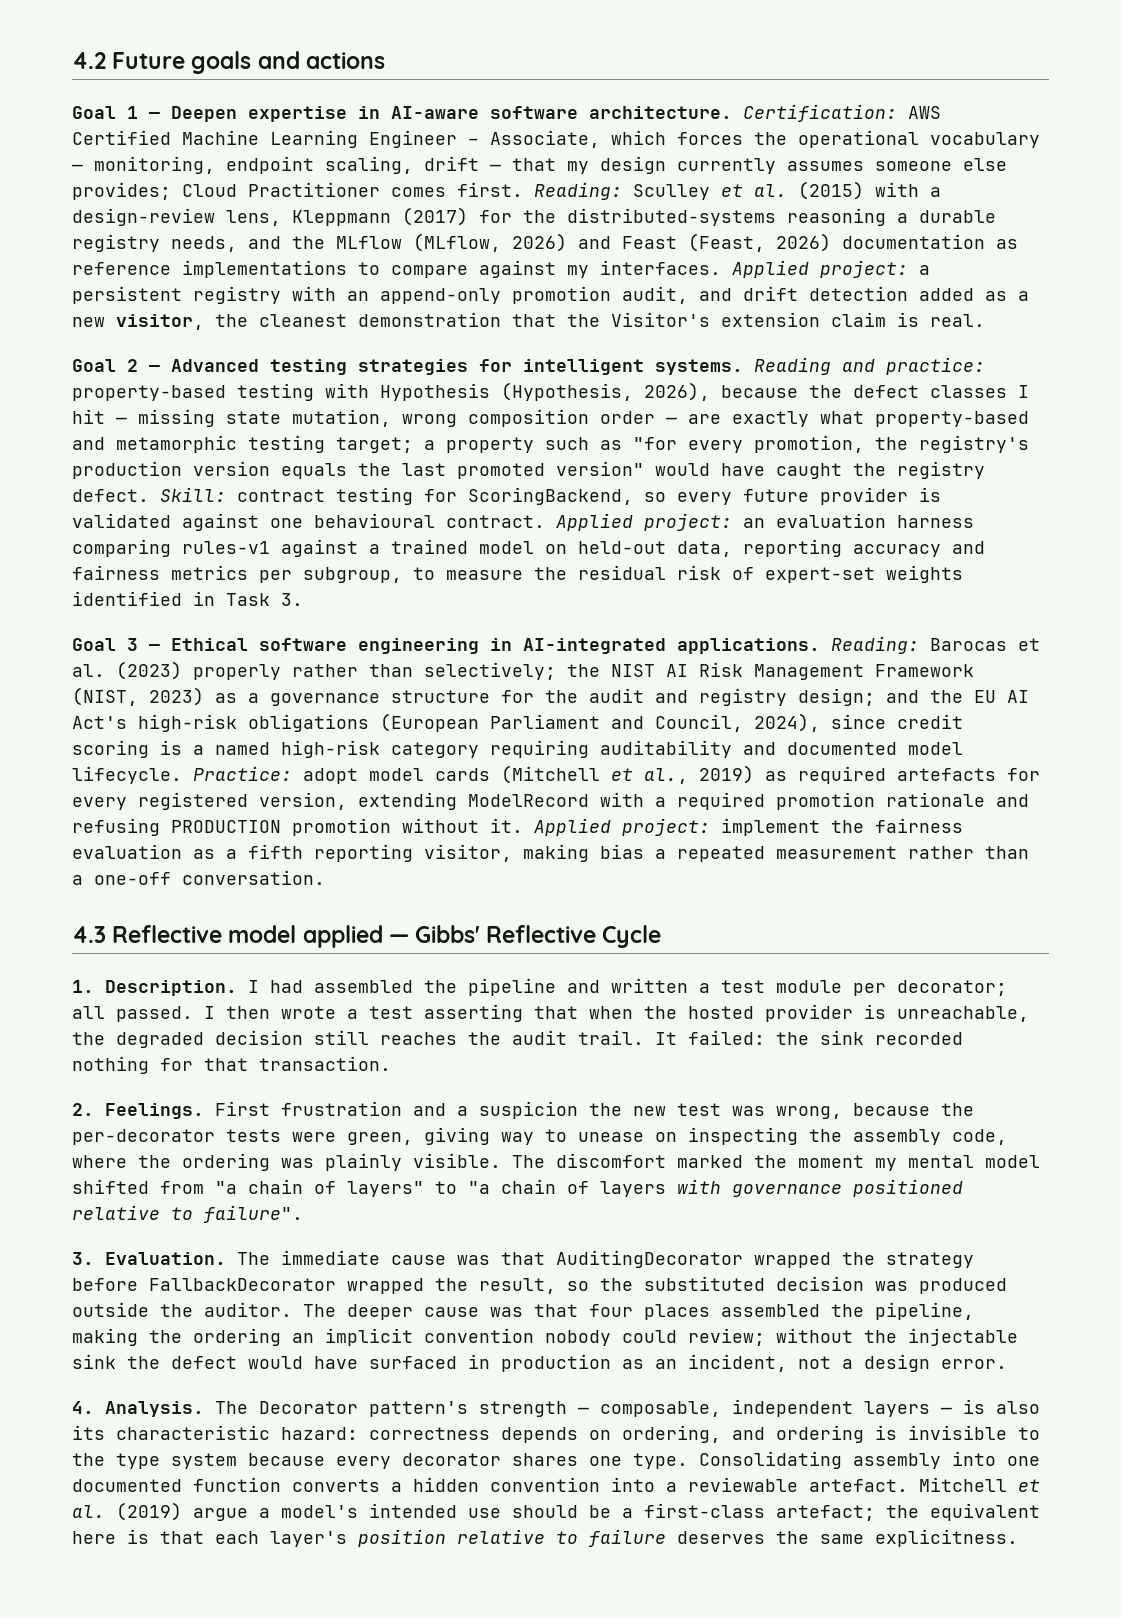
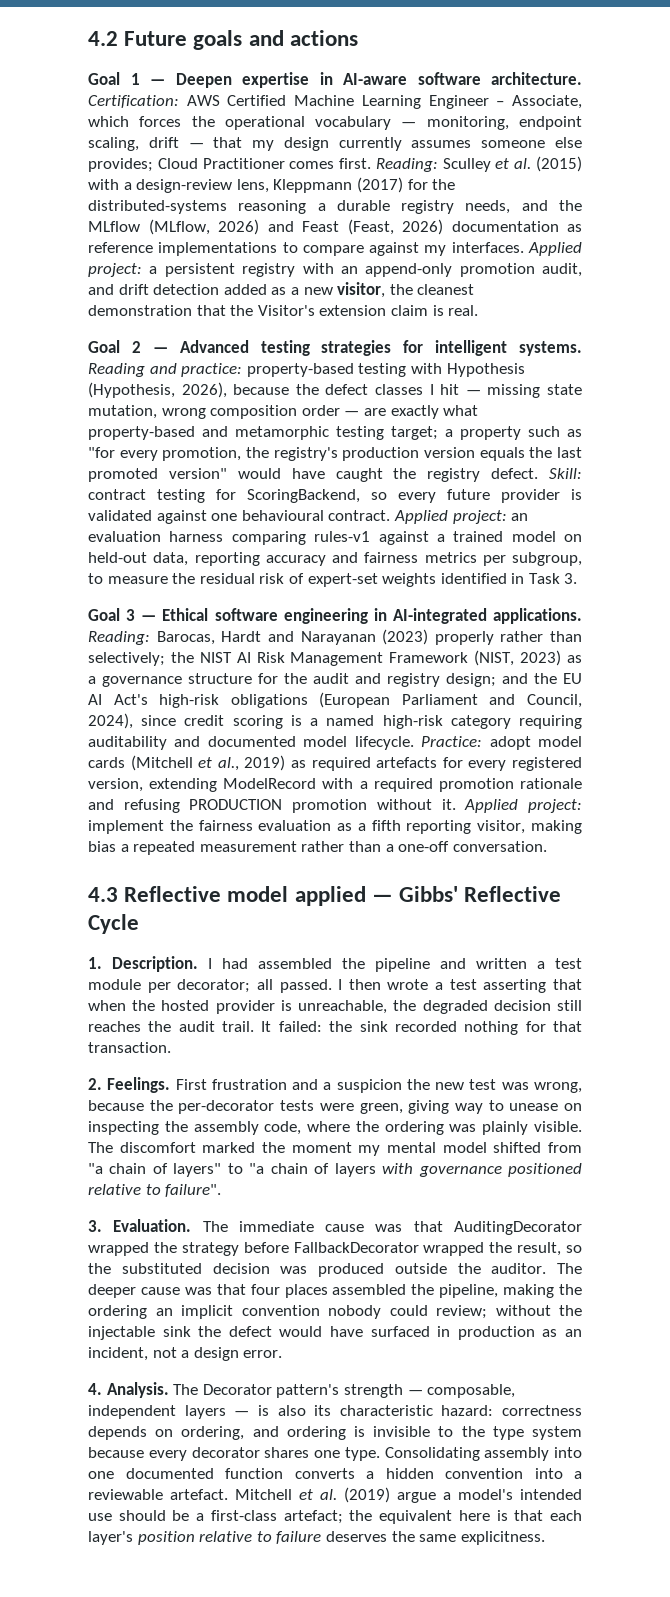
- Reading: Barocas et al. (2023) properly rather than selectively; the NIST AI Risk Management Framework (NIST, 2023) as a governance structure for the audit and registry design; and the EU AI Act's high-risk obligations (European Parliament and Council, 2024), since credit scoring is a named high-risk category requiring auditability and documented model lifecycle.
+ Reading: Barocas, Hardt and Narayanan (2023) properly rather than selectively; the NIST AI Risk Management Framework (NIST, 2023) as a governance structure for the audit and registry design; and the EU AI Act's high-risk obligations (European Parliament and Council, 2024), since credit scoring is a named high-risk category requiring auditability and documented model lifecycle.

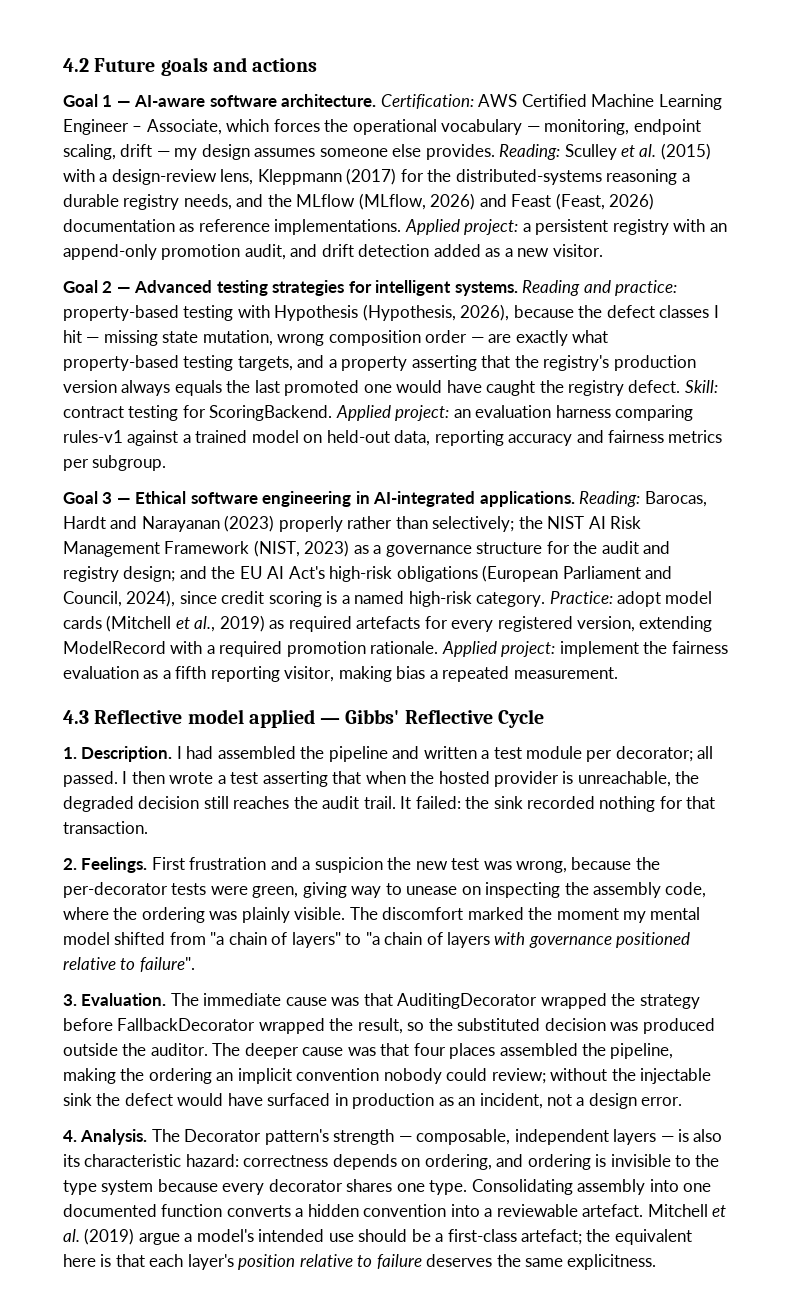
- Goal 1 — Deepen expertise in AI-aware software architecture.
+ Goal 1 — AI-aware software architecture.
- Certification: AWS Certified Machine Learning Engineer – Associate, which forces the operational vocabulary — monitoring, endpoint scaling, drift — that my design currently assumes someone else provides; Cloud Practitioner comes first.
+ Certification: AWS Certified Machine Learning Engineer – Associate, which forces the operational vocabulary — monitoring, endpoint scaling, drift — my design assumes someone else provides.
- Reading: Sculley et al. (2015) with a design-review lens, Kleppmann (2017) for the distributed-systems reasoning a durable registry needs, and the MLflow (MLflow, 2026) and Feast (Feast, 2026) documentation as reference implementations to compare against my interfaces.
+ Reading: Sculley et al. (2015) with a design-review lens, Kleppmann (2017) for the distributed-systems reasoning a durable registry needs, and the MLflow (MLflow, 2026) and Feast (Feast, 2026) documentation as reference implementations.
- Applied project: a persistent registry with an append-only promotion audit, and drift detection added as a new visitor, the cleanest demonstration that the Visitor's extension claim is real.
+ Applied project: a persistent registry with an append-only promotion audit, and drift detection added as a new visitor.
- Reading and practice: property-based testing with Hypothesis (Hypothesis, 2026), because the defect classes I hit — missing state mutation, wrong composition order — are exactly what property-based and metamorphic testing target; a property such as "for every promotion, the registry's production version equals the last promoted version" would have caught the registry defect.
+ Reading and practice: property-based testing with Hypothesis (Hypothesis, 2026), because the defect classes I hit — missing state mutation, wrong composition order — are exactly what property-based testing targets, and a property asserting that the registry's production version always equals the last promoted one would have caught the registry defect.
- Skill: contract testing for ScoringBackend, so every future provider is validated against one behavioural contract.
+ Skill: contract testing for ScoringBackend.
- Applied project: an evaluation harness comparing rules-v1 against a trained model on held-out data, reporting accuracy and fairness metrics per subgroup, to measure the residual risk of expert-set weights identified in Task 3.
+ Applied project: an evaluation harness comparing rules-v1 against a trained model on held-out data, reporting accuracy and fairness metrics per subgroup.
- Reading: Barocas, Hardt and Narayanan (2023) properly rather than selectively; the NIST AI Risk Management Framework (NIST, 2023) as a governance structure for the audit and registry design; and the EU AI Act's high-risk obligations (European Parliament and Council, 2024), since credit scoring is a named high-risk category requiring auditability and documented model lifecycle.
+ Reading: Barocas, Hardt and Narayanan (2023) properly rather than selectively; the NIST AI Risk Management Framework (NIST, 2023) as a governance structure for the audit and registry design; and the EU AI Act's high-risk obligations (European Parliament and Council, 2024), since credit scoring is a named high-risk category.
- Practice: adopt model cards (Mitchell et al., 2019) as required artefacts for every registered version, extending ModelRecord with a required promotion rationale and refusing PRODUCTION promotion without it.
+ Practice: adopt model cards (Mitchell et al., 2019) as required artefacts for every registered version, extending ModelRecord with a required promotion rationale.
- Applied project: implement the fairness evaluation as a fifth reporting visitor, making bias a repeated measurement rather than a one-off conversation.
+ Applied project: implement the fairness evaluation as a fifth reporting visitor, making bias a repeated measurement.

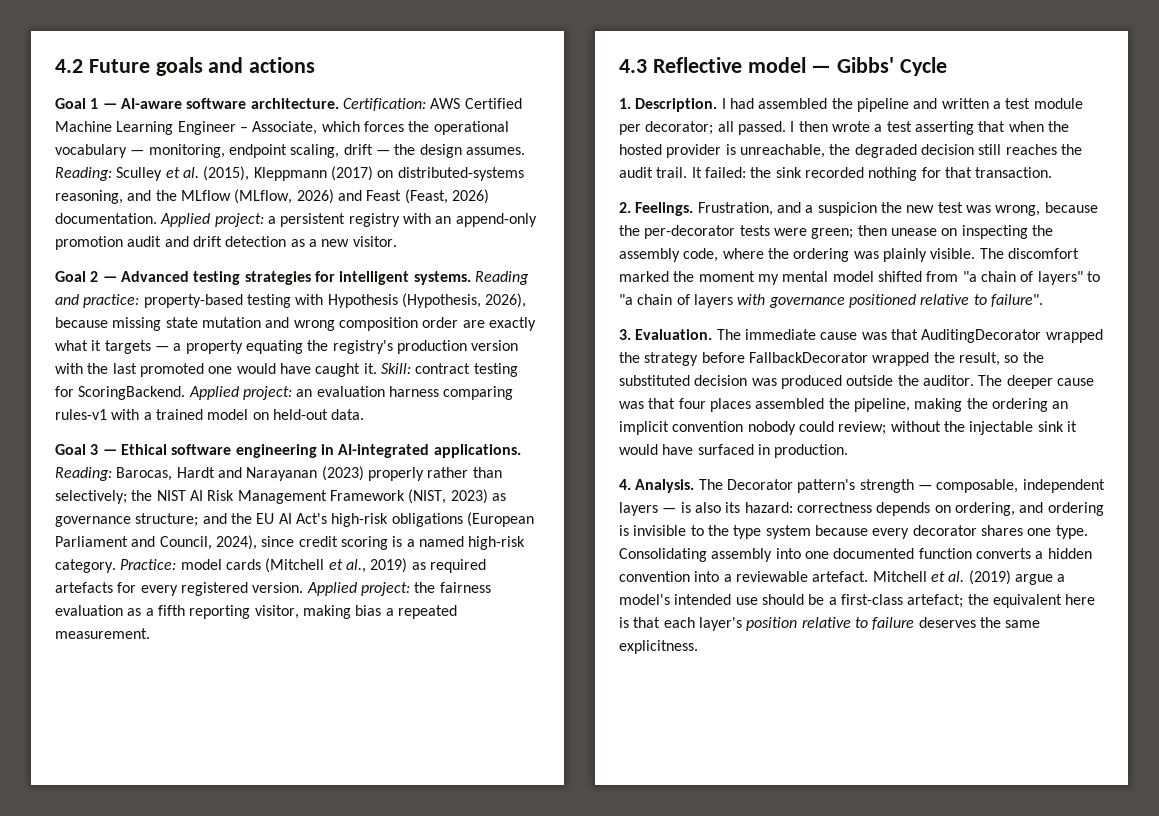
- Certification: AWS Certified Machine Learning Engineer – Associate, which forces the operational vocabulary — monitoring, endpoint scaling, drift — my design assumes someone else provides. Reading: Sculley et al. (2015) with a design-review lens, Kleppmann (2017) for the distributed-systems reasoning a durable registry needs, and the MLflow (MLflow, 2026) and Feast (Feast, 2026) documentation as reference implementations.
+ Certification: AWS Certified Machine Learning Engineer – Associate, which forces the operational vocabulary — monitoring, endpoint scaling, drift — the design assumes. Reading: Sculley et al. (2015), Kleppmann (2017) on distributed-systems reasoning, and the MLflow (MLflow, 2026) and Feast (Feast, 2026) documentation.
- Applied project: a persistent registry with an append-only promotion audit, and drift detection added as a new visitor.
+ Applied project: a persistent registry with an append-only promotion audit and drift detection as a new visitor.
- Reading and practice: property-based testing with Hypothesis (Hypothesis, 2026), because the defect classes I hit — missing state mutation, wrong composition order — are exactly what property-based testing targets, and a property asserting that the registry's production version always equals the last promoted one would have caught the registry defect.
+ Reading and practice: property-based testing with Hypothesis (Hypothesis, 2026), because missing state mutation and wrong composition order are exactly what it targets — a property equating the registry's production version with the last promoted one would have caught it.
- Applied project: an evaluation harness comparing rules-v1 against a trained model on held-out data, reporting accuracy and fairness metrics per subgroup.
+ Applied project: an evaluation harness comparing rules-v1 with a trained model on held-out data.
- Reading: Barocas, Hardt and Narayanan (2023) properly rather than selectively; the NIST AI Risk Management Framework (NIST, 2023) as a governance structure for the audit and registry design; and the EU AI Act's high-risk obligations (European Parliament and Council, 2024), since credit scoring is a named high-risk category.
+ Reading: Barocas, Hardt and Narayanan (2023) properly rather than selectively; the NIST AI Risk Management Framework (NIST, 2023) as governance structure; and the EU AI Act's high-risk obligations (European Parliament and Council, 2024), since credit scoring is a named high-risk category.
- Practice: adopt model cards (Mitchell et al., 2019) as required artefacts for every registered version, extending ModelRecord with a required promotion rationale. Applied project: implement the fairness evaluation as a fifth reporting visitor, making bias a repeated measurement.
+ Practice: model cards (Mitchell et al., 2019) as required artefacts for every registered version. Applied project: the fairness evaluation as a fifth reporting visitor, making bias a repeated measurement.
- 4.3 Reflective model applied — Gibbs' Reflective Cycle
+ 4.3 Reflective model — Gibbs' Cycle
- First frustration and a suspicion the new test was wrong, because the per-decorator tests were green, giving way to unease on inspecting the assembly code, where the ordering was plainly visible.
+ Frustration, and a suspicion the new test was wrong, because the per-decorator tests were green; then unease on inspecting the assembly code, where the ordering was plainly visible.
- The deeper cause was that four places assembled the pipeline, making the ordering an implicit convention nobody could review; without the injectable sink the defect would have surfaced in production as an incident, not a design error.
+ The deeper cause was that four places assembled the pipeline, making the ordering an implicit convention nobody could review; without the injectable sink it would have surfaced in production.
- The Decorator pattern's strength — composable, independent layers — is also its characteristic hazard: correctness depends on ordering, and ordering is invisible to the type system because every decorator shares one type.
+ The Decorator pattern's strength — composable, independent layers — is also its hazard: correctness depends on ordering, and ordering is invisible to the type system because every decorator shares one type.

